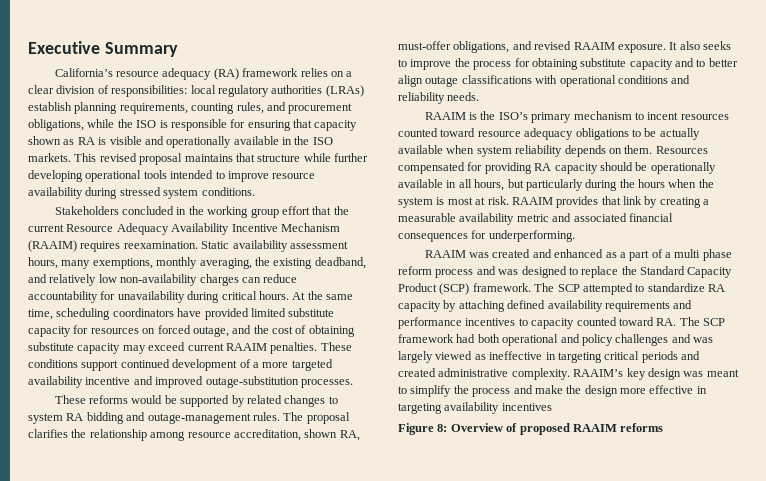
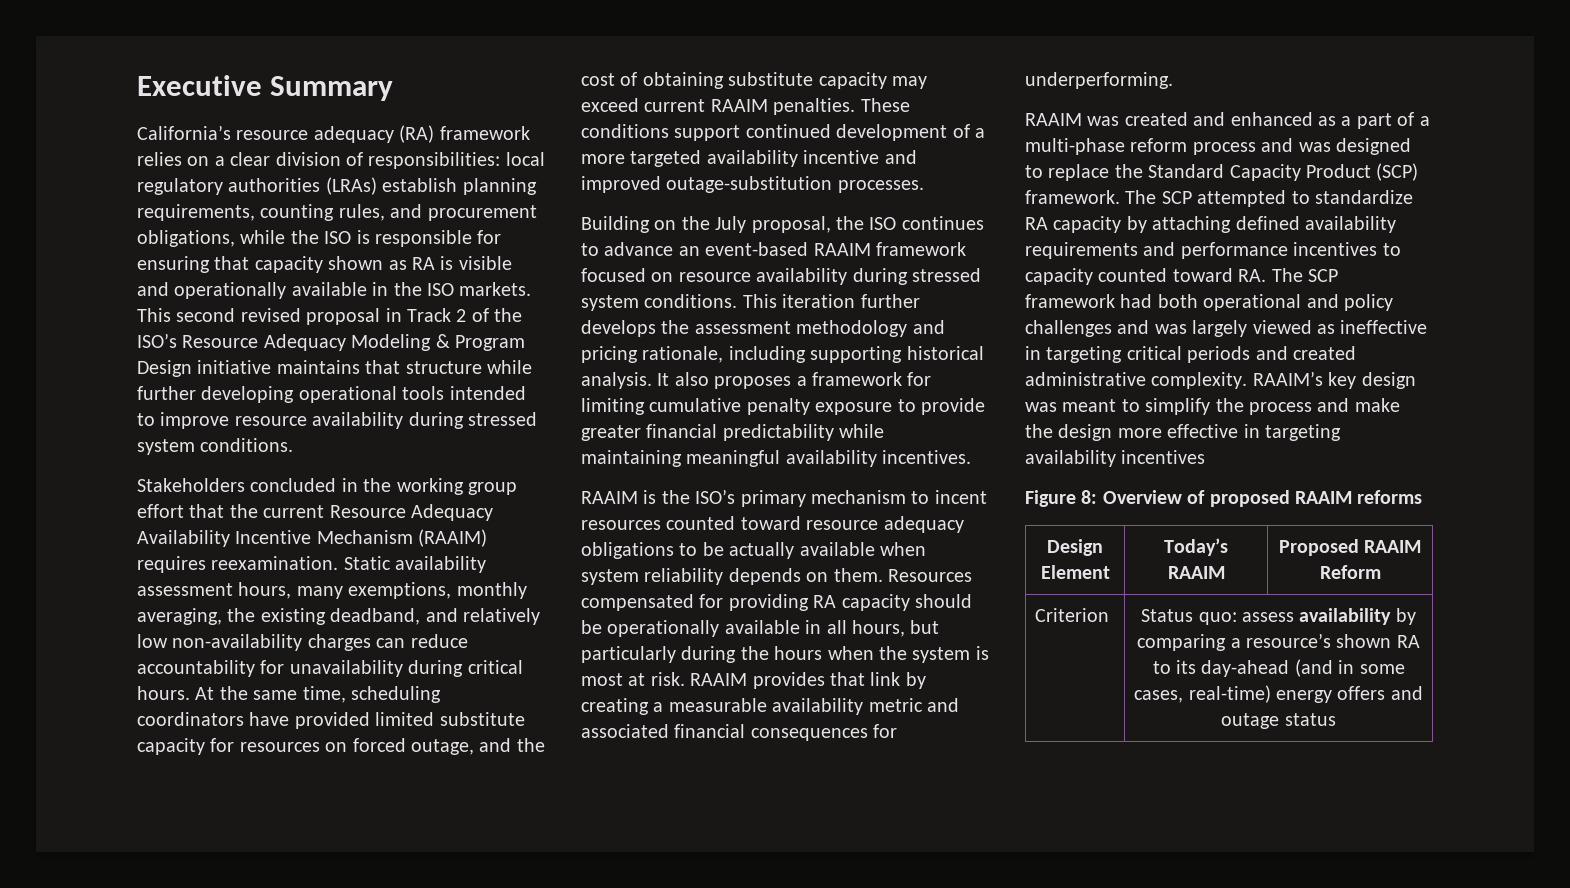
- This revised proposal maintains that structure while further developing operational tools intended to improve resource availability during stressed system conditions.
+ This second revised proposal in Track 2 of the ISO’s Resource Adequacy Modeling & Program Design initiative maintains that structure while further developing operational tools intended to improve resource availability during stressed system conditions.
- These reforms would be supported by related changes to system RA bidding and outage-management rules. The proposal clarifies the relationship among resource accreditation, shown RA, must-offer obligations, and revised RAAIM exposure. It also seeks to improve the process for obtaining substitute capacity and to better align outage classifications with operational conditions and reliability needs.
+ Building on the July proposal, the ISO continues to advance an event-based RAAIM framework focused on resource availability during stressed system conditions. This iteration further develops the assessment methodology and pricing rationale, including supporting historical analysis. It also proposes a framework for limiting cumulative penalty exposure to provide greater financial predictability while maintaining meaningful availability incentives.
- RAAIM was created and enhanced as a part of a multi phase reform process and was designed to replace the Standard Capacity Product (SCP) framework.
+ RAAIM was created and enhanced as a part of a multi-phase reform process and was designed to replace the Standard Capacity Product (SCP) framework.
+ Design Element | Today’s RAAIM | Proposed RAAIM Reform
+ Criterion | Status quo: assess availability by comparing a resource’s shown RA to its day-ahead (and in some cases, real-time) energy offers and outage status

